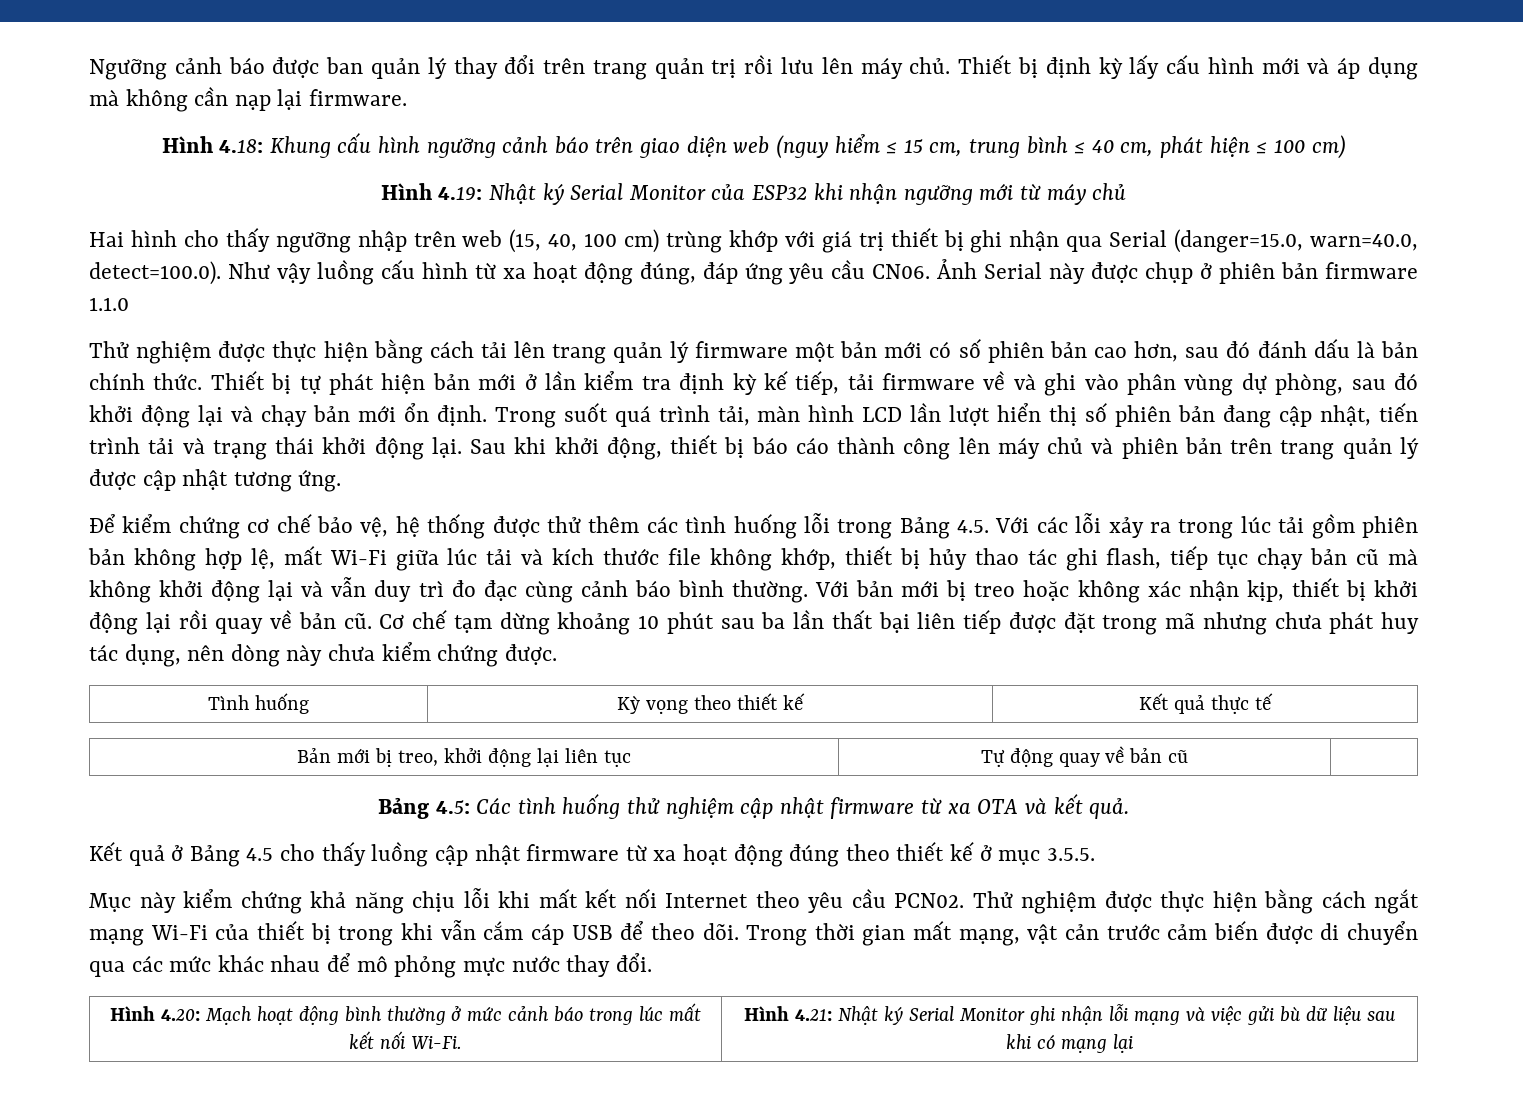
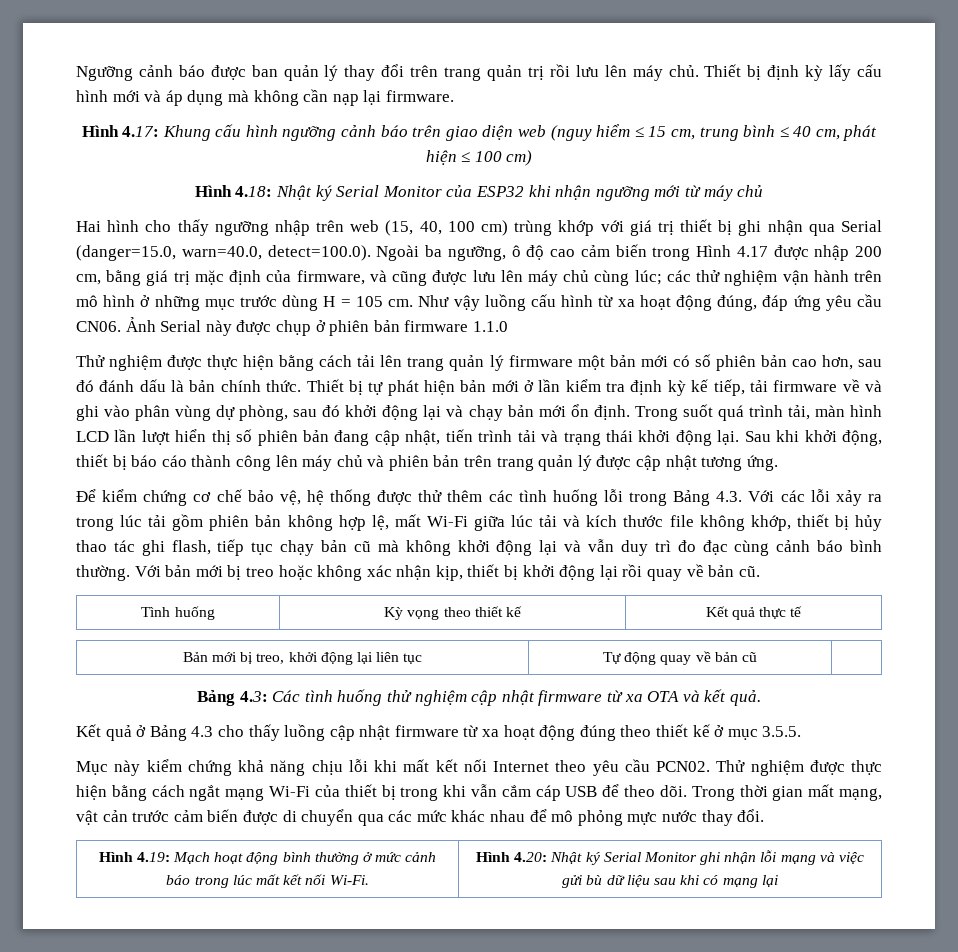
- Hình 4.18: Khung cấu hình ngưỡng cảnh báo trên giao diện web (nguy hiểm ≤ 15 cm, trung bình ≤ 40 cm, phát hiện ≤ 100 cm)
+ Hình 4.17: Khung cấu hình ngưỡng cảnh báo trên giao diện web (nguy hiểm ≤ 15 cm, trung bình ≤ 40 cm, phát hiện ≤ 100 cm)
- Hình 4.19: Nhật ký Serial Monitor của ESP32 khi nhận ngưỡng mới từ máy chủ
+ Hình 4.18: Nhật ký Serial Monitor của ESP32 khi nhận ngưỡng mới từ máy chủ
- Hai hình cho thấy ngưỡng nhập trên web (15, 40, 100 cm) trùng khớp với giá trị thiết bị ghi nhận qua Serial (danger=15.0, warn=40.0, detect=100.0). Như vậy luồng cấu hình từ xa hoạt động đúng, đáp ứng yêu cầu CN06.
+ Hai hình cho thấy ngưỡng nhập trên web (15, 40, 100 cm) trùng khớp với giá trị thiết bị ghi nhận qua Serial (danger=15.0, warn=40.0, detect=100.0). Ngoài ba ngưỡng, ô độ cao cảm biến trong Hình 4.17 được nhập 200 cm, bằng giá trị mặc định của firmware, và cũng được lưu lên máy chủ cùng lúc; các thử nghiệm vận hành trên mô hình ở những mục trước dùng H = 105 cm. Như vậy luồng cấu hình từ xa hoạt động đúng, đáp ứng yêu cầu CN06.
- Để kiểm chứng cơ chế bảo vệ, hệ thống được thử thêm các tình huống lỗi trong Bảng 4.5. Với các lỗi xảy ra trong lúc tải gồm phiên bản không hợp lệ, mất Wi-Fi giữa lúc tải và kích thước file không khớp, thiết bị hủy thao tác ghi flash, tiếp tục chạy bản cũ mà không khởi động lại và vẫn duy trì đo đạc cùng cảnh báo bình thường.
+ Để kiểm chứng cơ chế bảo vệ, hệ thống được thử thêm các tình huống lỗi trong Bảng 4.3. Với các lỗi xảy ra trong lúc tải gồm phiên bản không hợp lệ, mất Wi-Fi giữa lúc tải và kích thước file không khớp, thiết bị hủy thao tác ghi flash, tiếp tục chạy bản cũ mà không khởi động lại và vẫn duy trì đo đạc cùng cảnh báo bình thường.
- Cơ chế tạm dừng khoảng 10 phút sau ba lần thất bại liên tiếp được đặt trong mã nhưng chưa phát huy tác dụng, nên dòng này chưa kiểm chứng được.
- Bảng 4.5: Các tình huống thử nghiệm cập nhật firmware từ xa OTA và kết quả.
+ Bảng 4.3: Các tình huống thử nghiệm cập nhật firmware từ xa OTA và kết quả.
- Kết quả ở Bảng 4.5 cho thấy luồng cập nhật firmware từ xa hoạt động đúng theo thiết kế ở mục 3.5.5.
+ Kết quả ở Bảng 4.3 cho thấy luồng cập nhật firmware từ xa hoạt động đúng theo thiết kế ở mục 3.5.5.
- Hình 4.20: Mạch hoạt động bình thường ở mức cảnh báo trong lúc mất kết nối Wi-Fi. | Hình 4.21: Nhật ký Serial Monitor ghi nhận lỗi mạng và việc gửi bù dữ liệu sau khi có mạng lại
+ Hình 4.19: Mạch hoạt động bình thường ở mức cảnh báo trong lúc mất kết nối Wi-Fi. | Hình 4.20: Nhật ký Serial Monitor ghi nhận lỗi mạng và việc gửi bù dữ liệu sau khi có mạng lại

